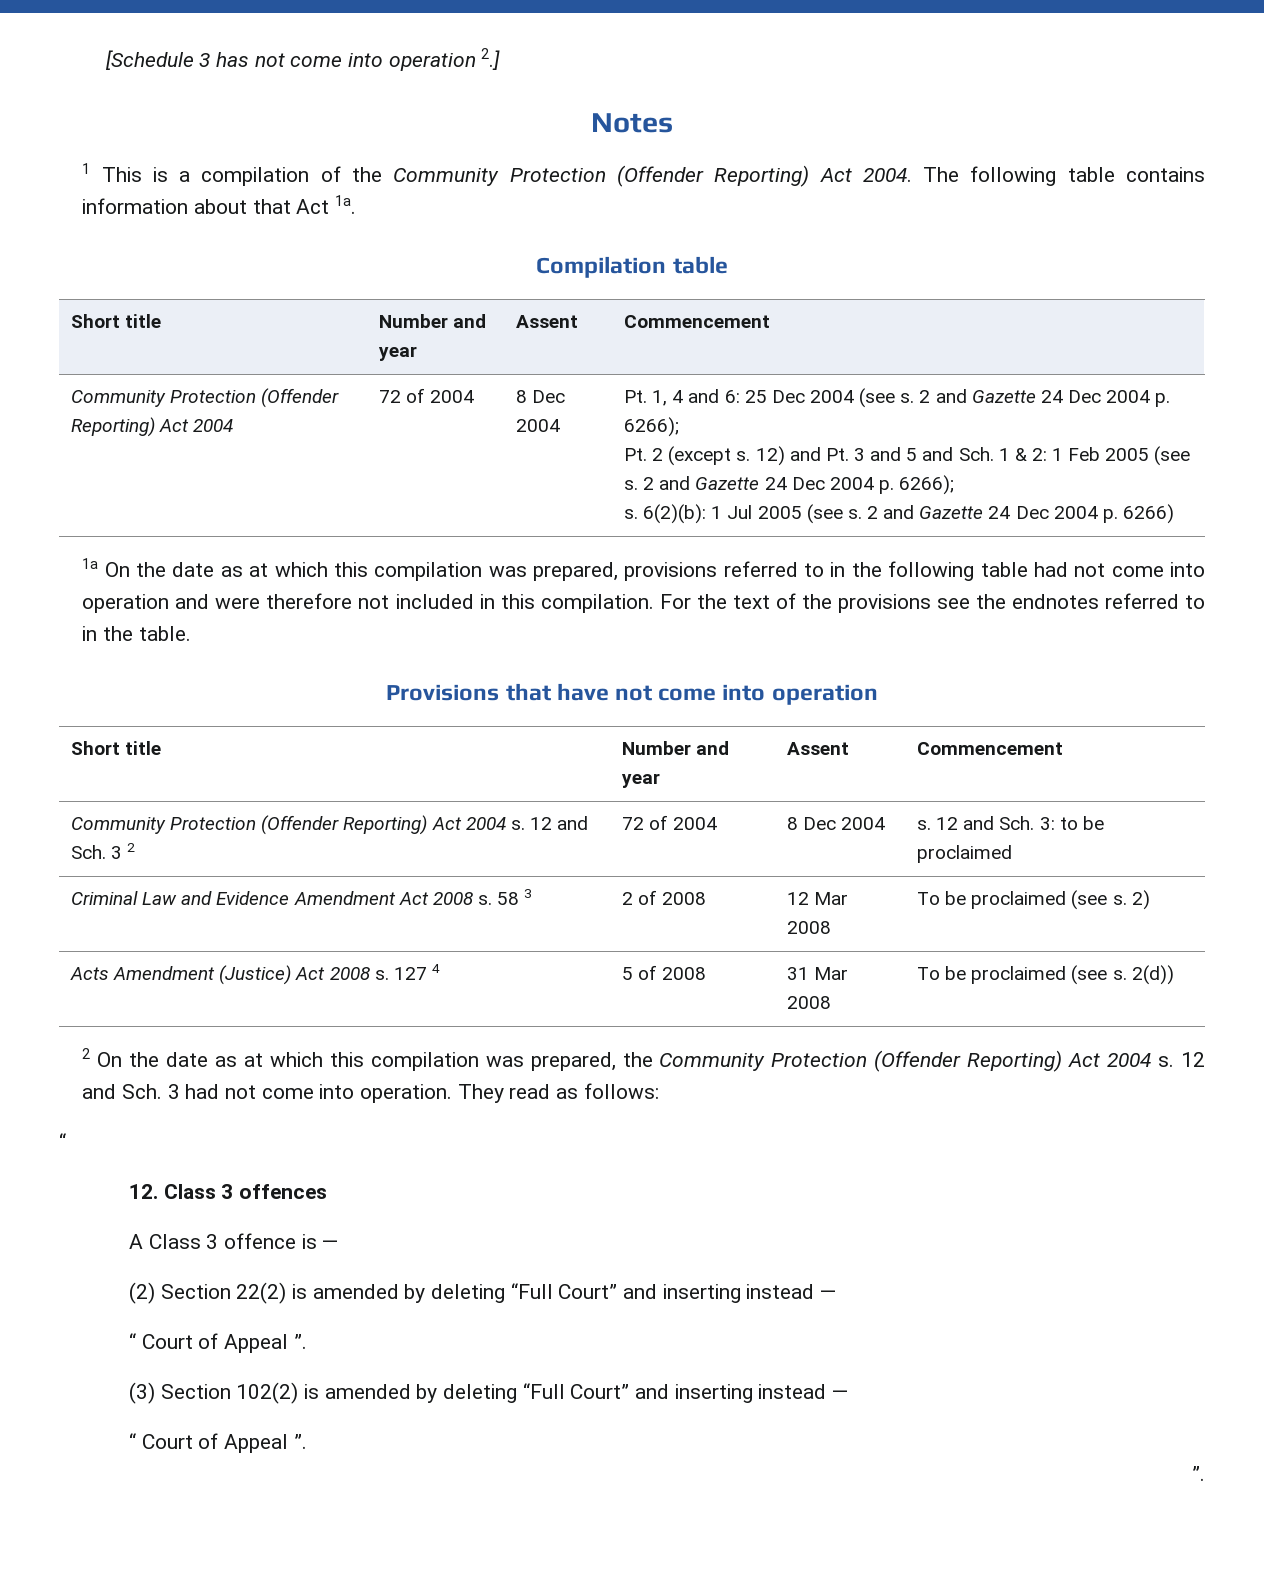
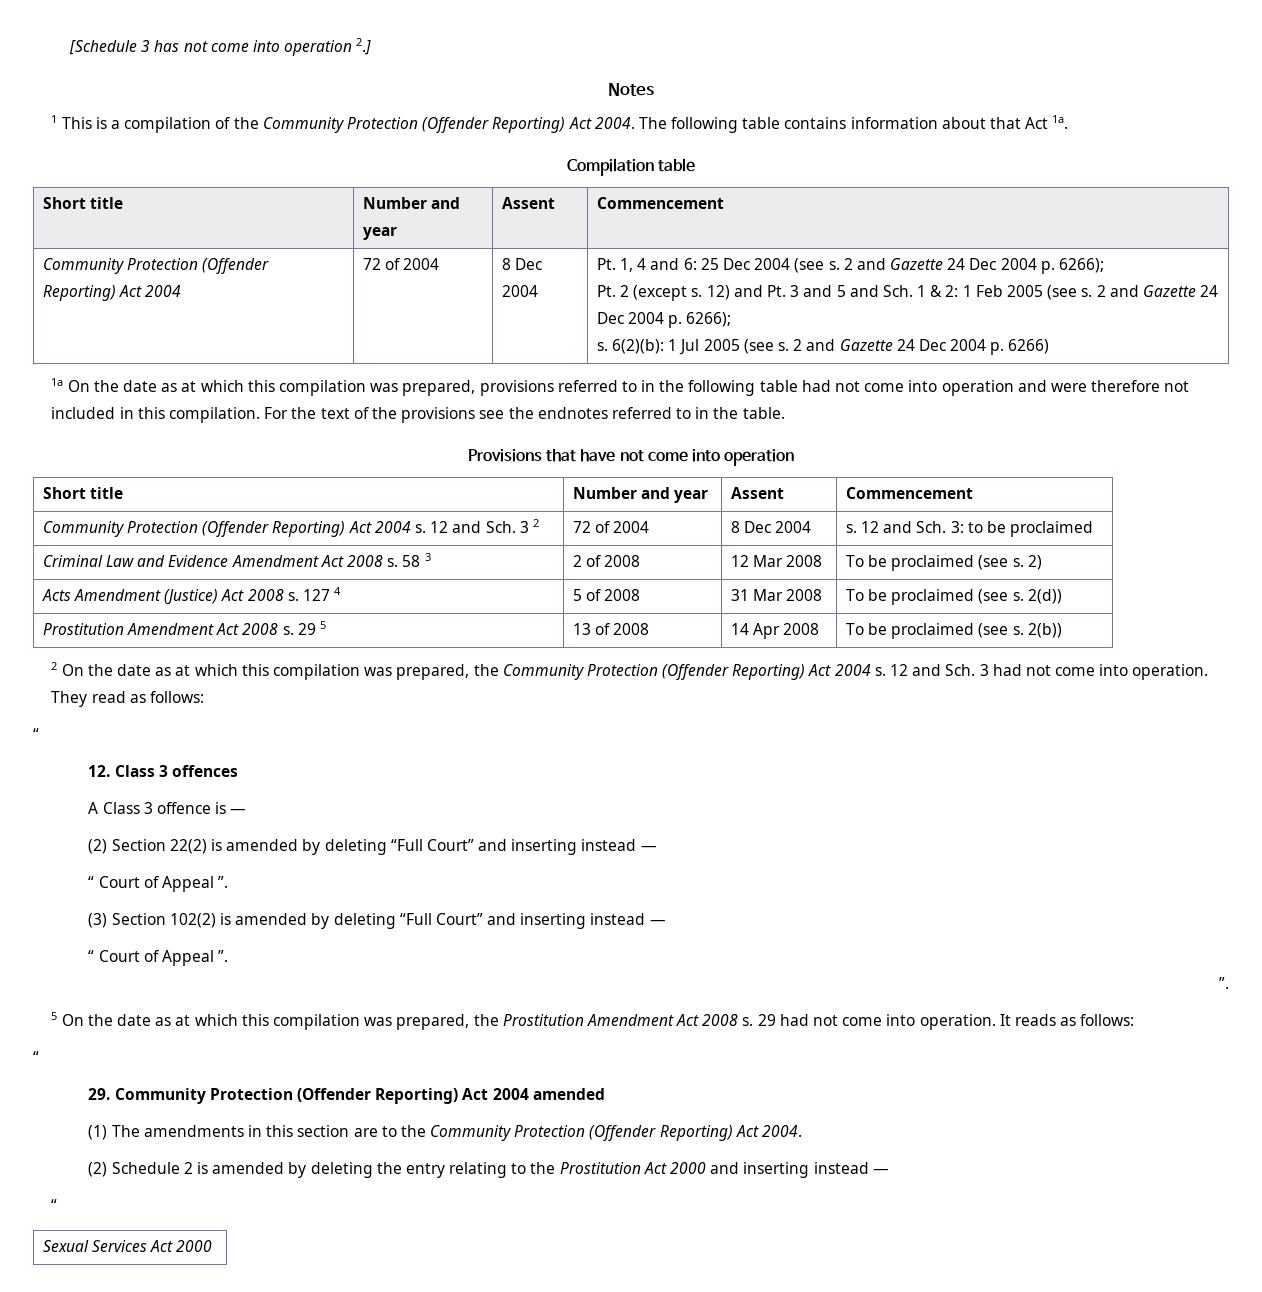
+ Prostitution Amendment Act 2008 s. 29 5 | 13 of 2008 | 14 Apr 2008 | To be proclaimed (see s. 2(b))
+ 5 On the date as at which this compilation was prepared, the Prostitution Amendment Act 2008 s. 29 had not come into operation. It reads as follows:
+ “
+ 29. Community Protection (Offender Reporting) Act 2004 amended
+ (1) The amendments in this section are to the Community Protection (Offender Reporting) Act 2004.
+ (2) Schedule 2 is amended by deleting the entry relating to the Prostitution Act 2000 and inserting instead —
+ “
+ Sexual Services Act 2000

